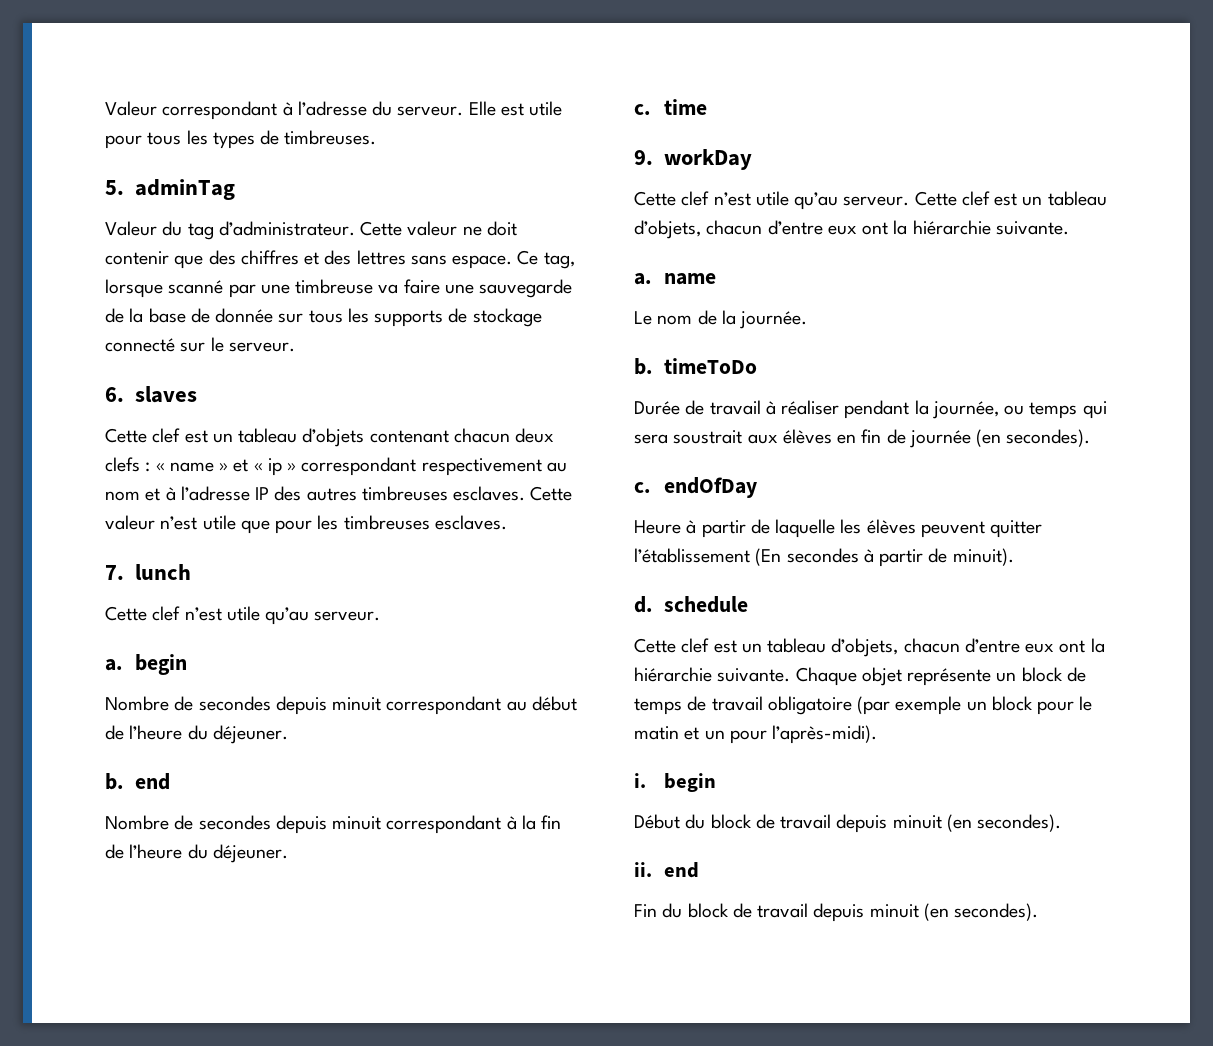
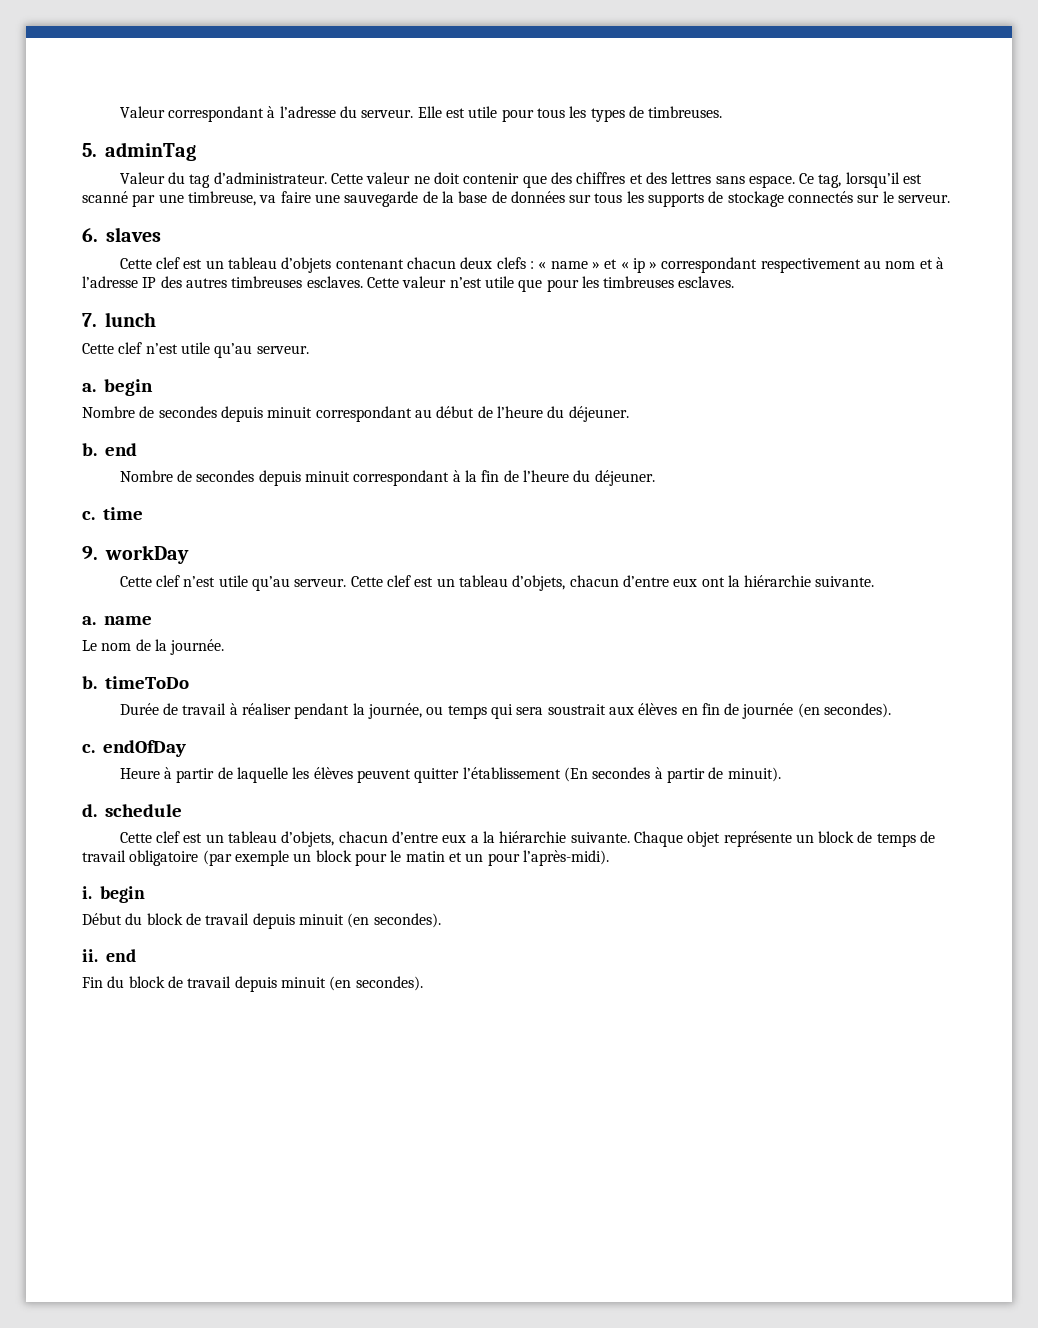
- Ce tag, lorsque scanné par une timbreuse va faire une sauvegarde de la base de donnée sur tous les supports de stockage connecté sur le serveur.
+ Ce tag, lorsqu’il est scanné par une timbreuse, va faire une sauvegarde de la base de données sur tous les supports de stockage connectés sur le serveur.
  d. schedule
- Cette clef est un tableau d’objets, chacun d’entre eux ont la hiérarchie suivante.
+ Cette clef est un tableau d’objets, chacun d’entre eux a la hiérarchie suivante.

